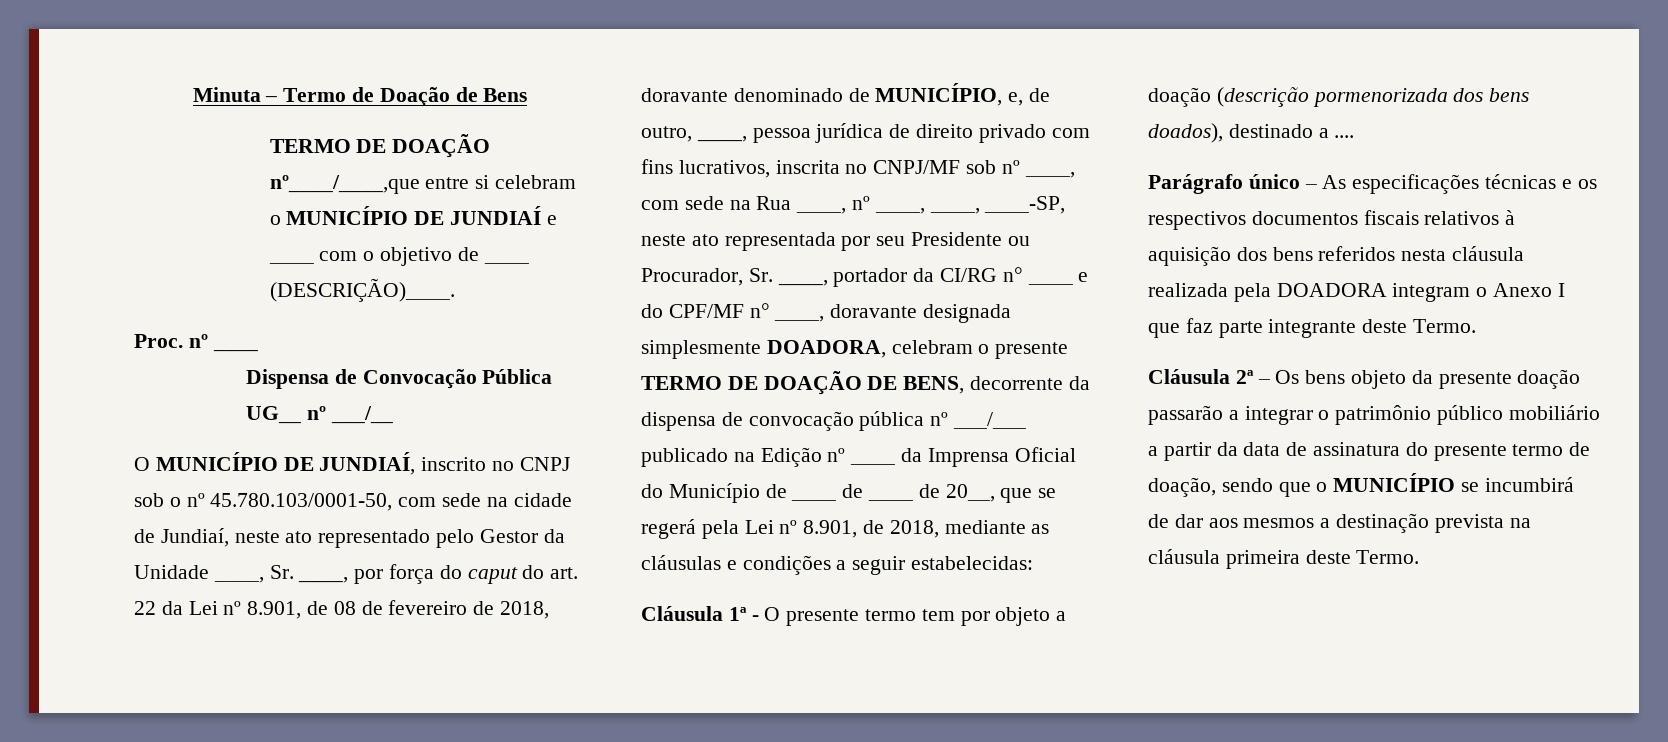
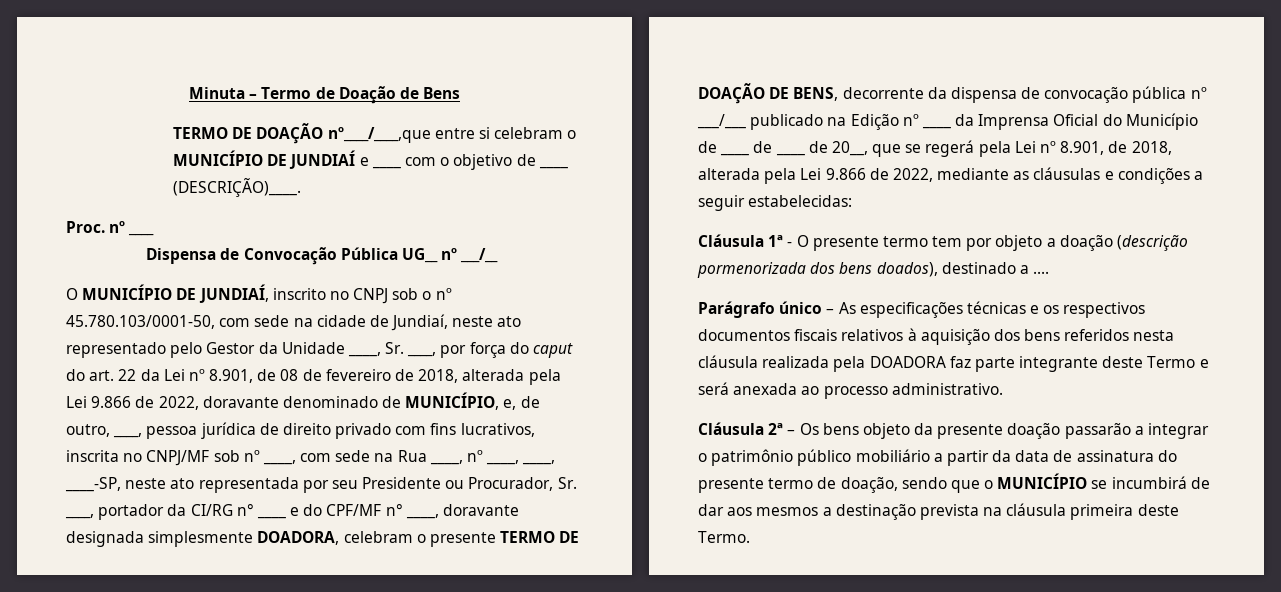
- O MUNICÍPIO DE JUNDIAÍ, inscrito no CNPJ sob o nº 45.780.103/0001-50, com sede na cidade de Jundiaí, neste ato representado pelo Gestor da Unidade ____, Sr. ____, por força do caput do art. 22 da Lei nº 8.901, de 08 de fevereiro de 2018, doravante denominado de MUNICÍPIO, e, de outro, ____, pessoa jurídica de direito privado com fins lucrativos, inscrita no CNPJ/MF sob nº ____, com sede na Rua ____, nº ____, ____, ____-SP, neste ato representada por seu Presidente ou Procurador, Sr. ____, portador da CI/RG n° ____ e do CPF/MF n° ____, doravante designada simplesmente DOADORA, celebram o presente TERMO DE DOAÇÃO DE BENS, decorrente da dispensa de convocação pública nº ___/___ publicado na Edição nº ____ da Imprensa Oficial do Município de ____ de ____ de 20__, que se regerá pela Lei nº 8.901, de 2018, mediante as cláusulas e condições a seguir estabelecidas:
+ O MUNICÍPIO DE JUNDIAÍ, inscrito no CNPJ sob o nº 45.780.103/0001-50, com sede na cidade de Jundiaí, neste ato representado pelo Gestor da Unidade ____, Sr. ____, por força do caput do art. 22 da Lei nº 8.901, de 08 de fevereiro de 2018, alterada pela Lei 9.866 de 2022, doravante denominado de MUNICÍPIO, e, de outro, ____, pessoa jurídica de direito privado com fins lucrativos, inscrita no CNPJ/MF sob nº ____, com sede na Rua ____, nº ____, ____, ____-SP, neste ato representada por seu Presidente ou Procurador, Sr. ____, portador da CI/RG n° ____ e do CPF/MF n° ____, doravante designada simplesmente DOADORA, celebram o presente TERMO DE DOAÇÃO DE BENS, decorrente da dispensa de convocação pública nº ___/___ publicado na Edição nº ____ da Imprensa Oficial do Município de ____ de ____ de 20__, que se regerá pela Lei nº 8.901, de 2018, alterada pela Lei 9.866 de 2022, mediante as cláusulas e condições a seguir estabelecidas:
- Parágrafo único – As especificações técnicas e os respectivos documentos fiscais relativos à aquisição dos bens referidos nesta cláusula realizada pela DOADORA integram o Anexo I que faz parte integrante deste Termo.
+ Parágrafo único – As especificações técnicas e os respectivos documentos fiscais relativos à aquisição dos bens referidos nesta cláusula realizada pela DOADORA faz parte integrante deste Termo e será anexada ao processo administrativo.

